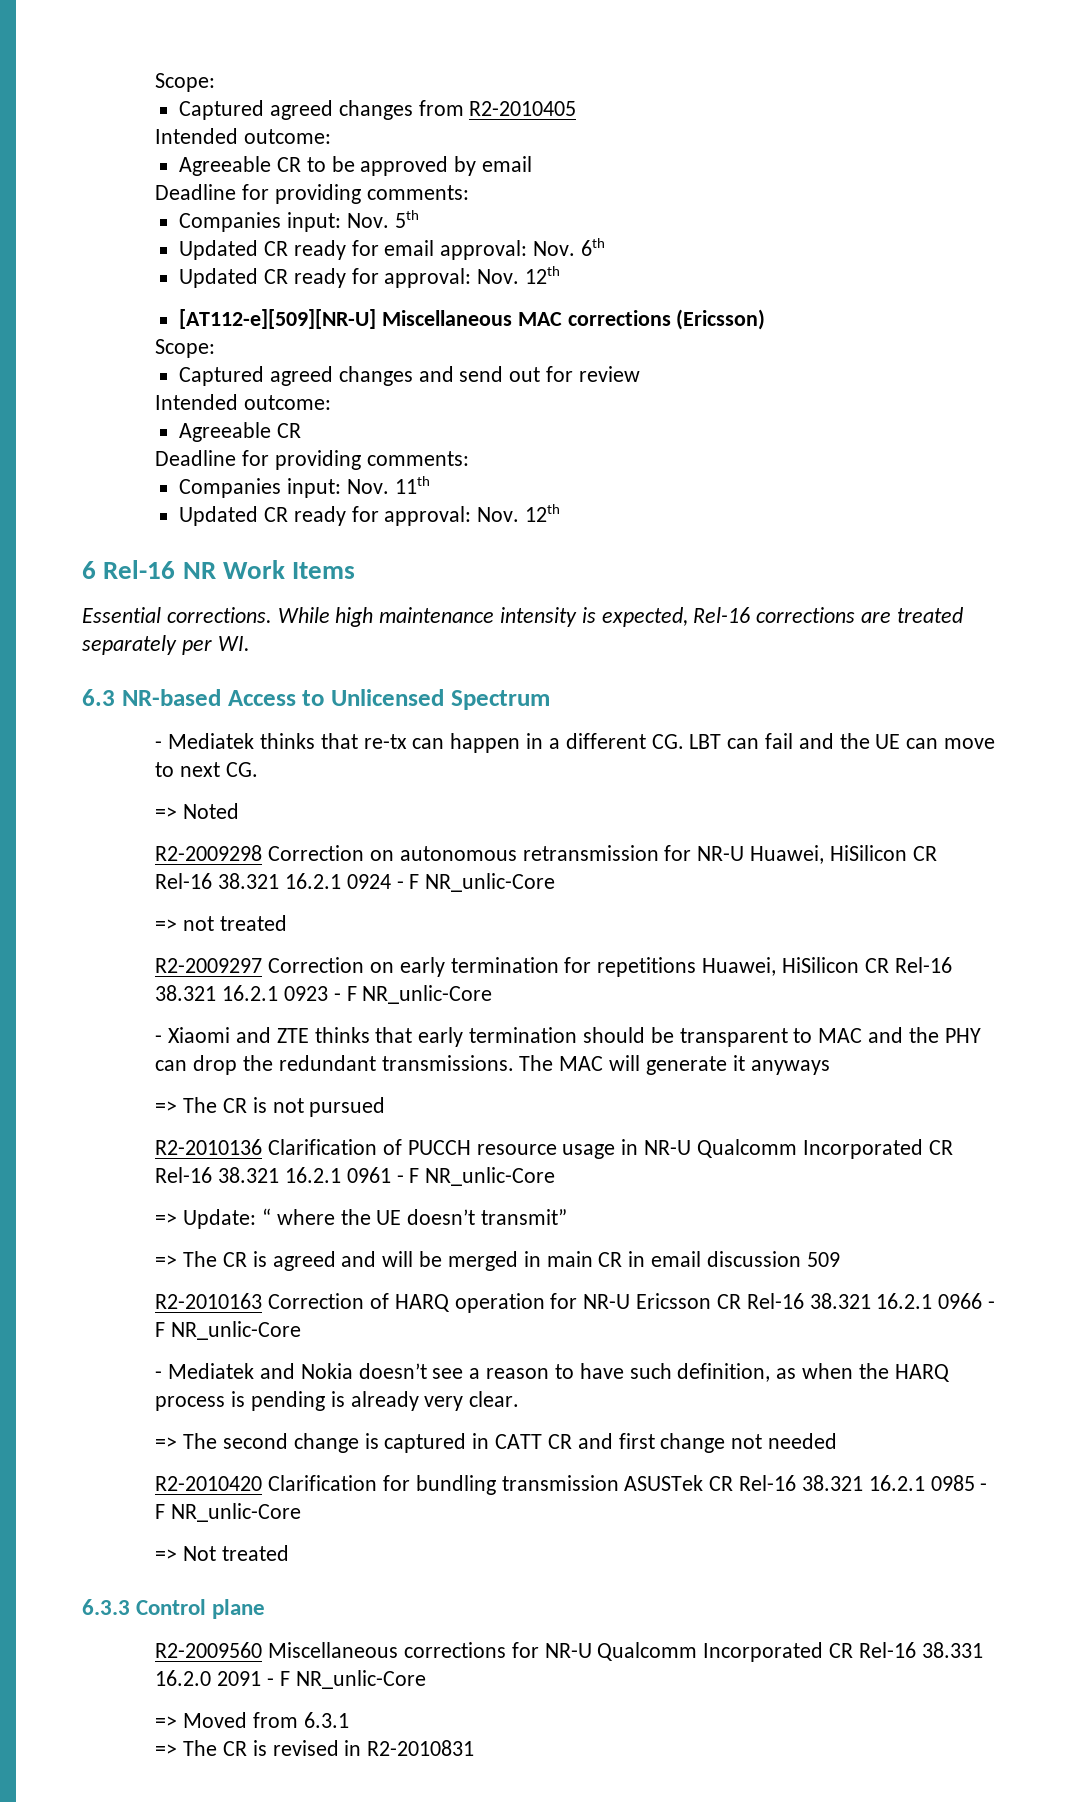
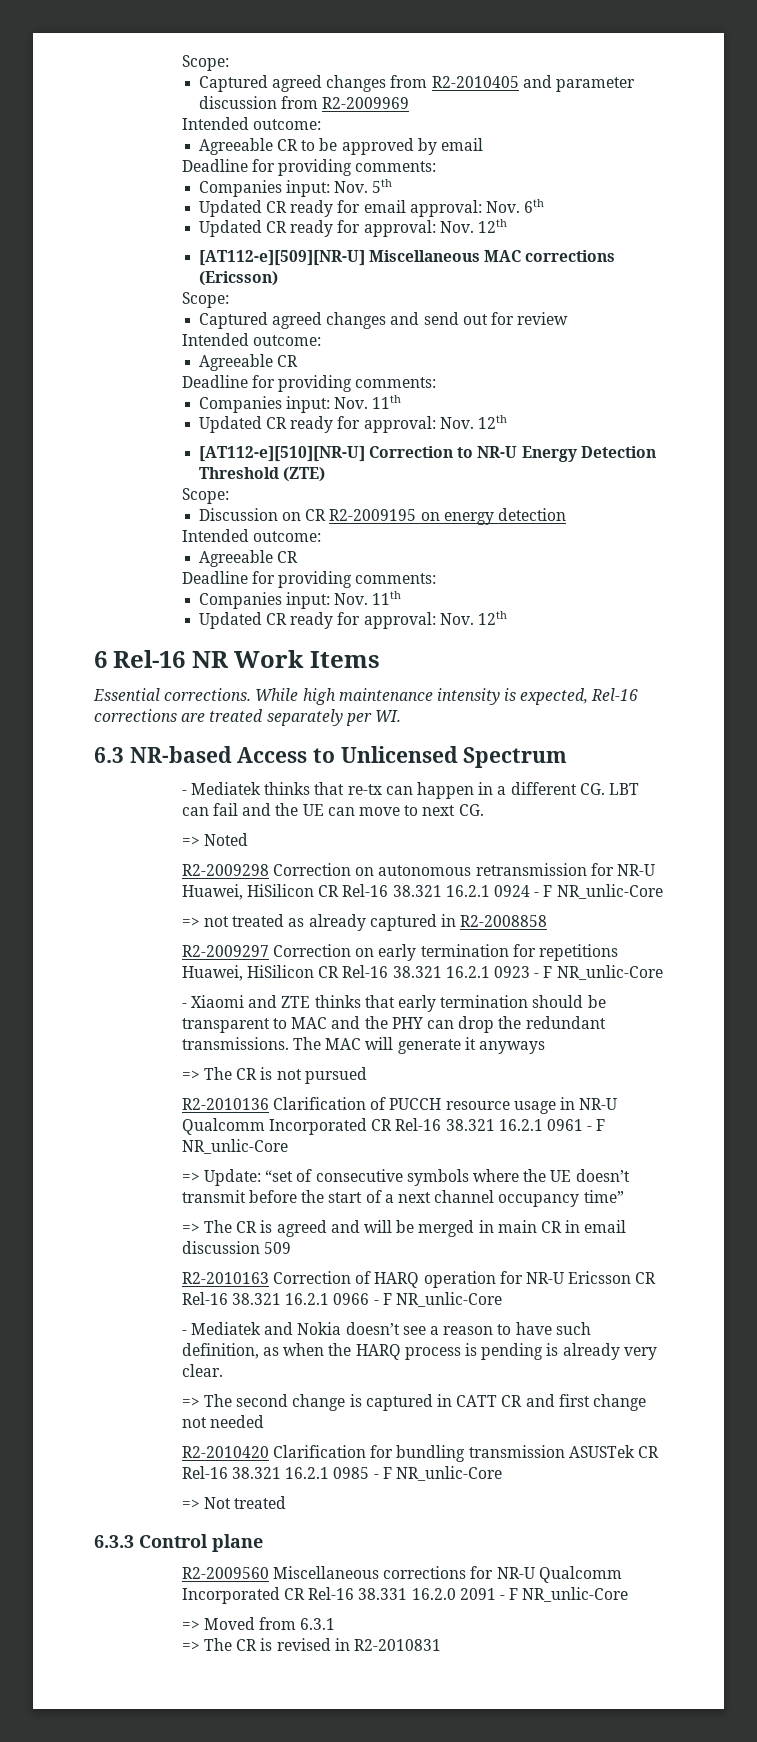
- Captured agreed changes from R2-2010405
+ Captured agreed changes from R2-2010405 and parameter discussion from R2-2009969
+ [AT112-e][510][NR-U] Correction to NR-U Energy Detection Threshold (ZTE)
+ Scope:
+ Discussion on CR R2-2009195 on energy detection
+ Intended outcome:
+ Agreeable CR
+ Deadline for providing comments:
+ Companies input: Nov. 11th
+ Updated CR ready for approval: Nov. 12th
- => not treated
+ => not treated as already captured in R2-2008858
- => Update: “ where the UE doesn’t transmit”
+ => Update: “set of consecutive symbols where the UE doesn’t transmit before the start of a next channel occupancy time”

